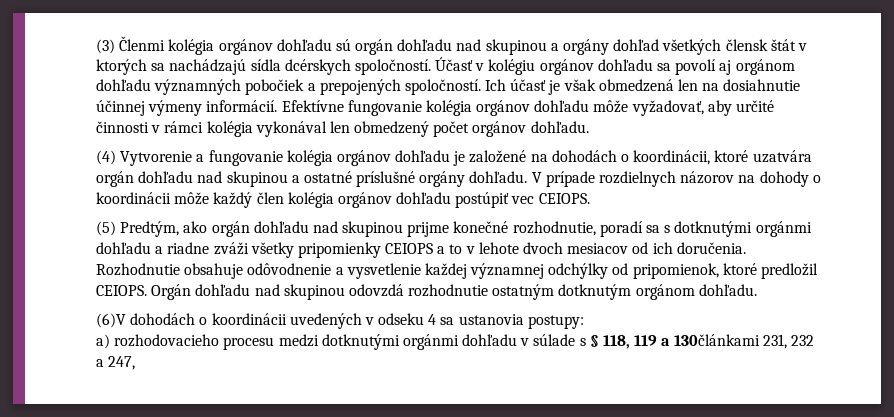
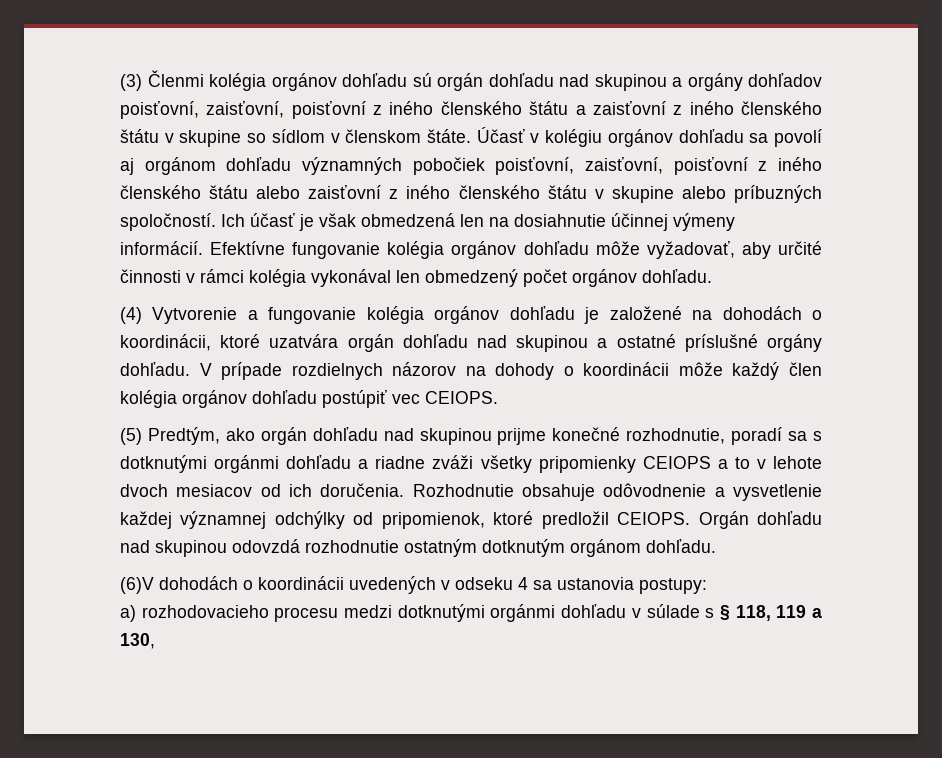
- (3) Členmi kolégia orgánov dohľadu sú orgán dohľadu nad skupinou a orgány dohľad všetkých člensk štát v ktorých sa nachádzajú sídla dcérskych spoločností.
+ (3) Členmi kolégia orgánov dohľadu sú orgán dohľadu nad skupinou a orgány dohľadov poisťovní, zaisťovní, poisťovní z iného členského štátu a zaisťovní z iného členského štátu v skupine so sídlom v členskom štáte.
- Účasť v kolégiu orgánov dohľadu sa povolí aj orgánom dohľadu významných pobočiek a prepojených spoločností.
+ Účasť v kolégiu orgánov dohľadu sa povolí aj orgánom dohľadu významných pobočiek poisťovní, zaisťovní, poisťovní z iného členského štátu alebo zaisťovní z iného členského štátu v skupine alebo príbuzných spoločností.
- a) rozhodovacieho procesu medzi dotknutými orgánmi dohľadu v súlade s § 118, 119 a 130článkami 231, 232 a 247,
+ a) rozhodovacieho procesu medzi dotknutými orgánmi dohľadu v súlade s § 118, 119 a 130,

